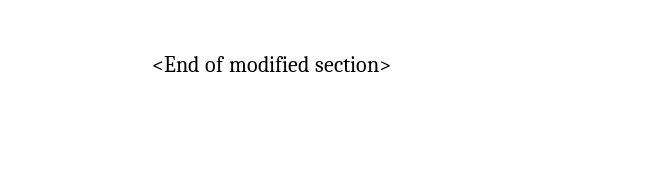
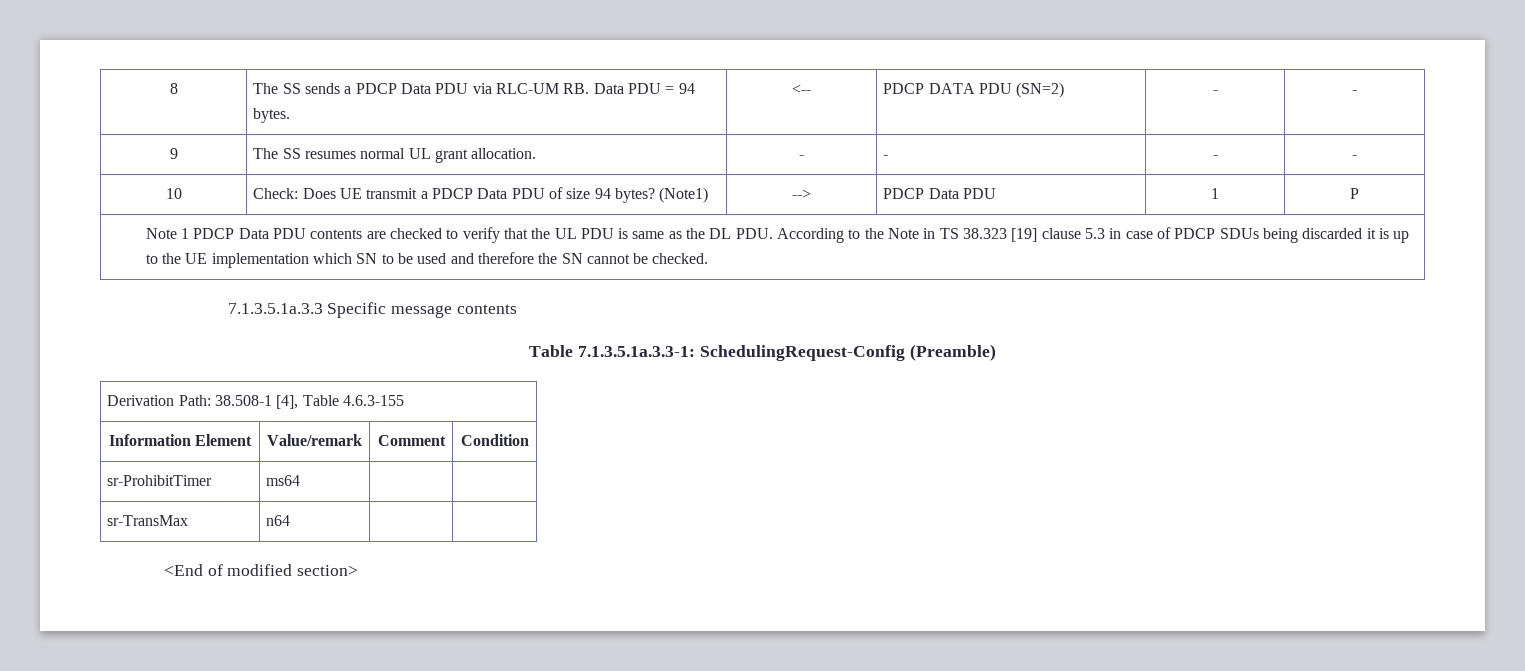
+ 8 | The SS sends a PDCP Data PDU via RLC-UM RB. Data PDU = 94 bytes. | <-- | PDCP DATA PDU (SN=2) | - | -
+ 9 | The SS resumes normal UL grant allocation. | - | - | - | -
+ 10 | Check: Does UE transmit a PDCP Data PDU of size 94 bytes? (Note1) | --> | PDCP Data PDU | 1 | P
+ Note 1 PDCP Data PDU contents are checked to verify that the UL PDU is same as the DL PDU. According to the Note in TS 38.323 [19] clause 5.3 in case of PDCP SDUs being discarded it is up to the UE implementation which SN to be used and therefore the SN cannot be checked.
+ 7.1.3.5.1a.3.3 Specific message contents
+ Table 7.1.3.5.1a.3.3-1: SchedulingRequest-Config (Preamble)
+ Derivation Path: 38.508-1 [4], Table 4.6.3-155
+ Information Element | Value/remark | Comment | Condition
+ sr-ProhibitTimer | ms64 | |
+ sr-TransMax | n64 | |

